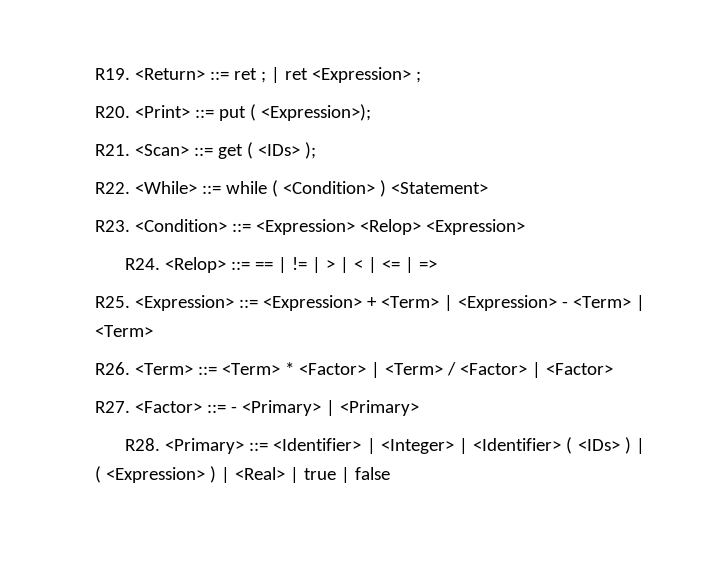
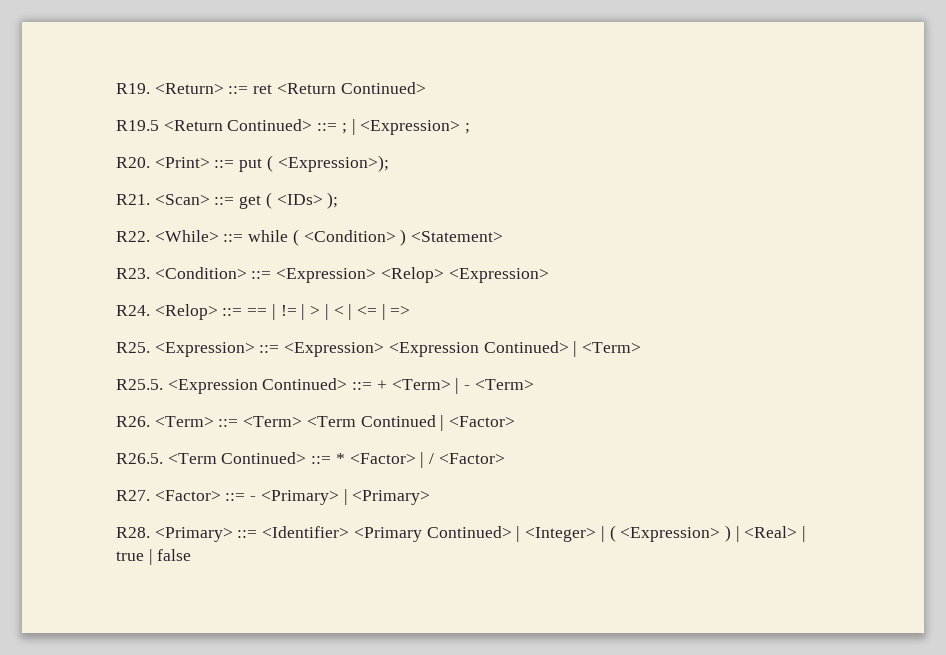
- R19. <Return> ::= ret ; | ret <Expression> ;
+ R19. <Return> ::= ret <Return Continued>
+ R19.5 <Return Continued> ::= ; | <Expression> ;
- R25. <Expression> ::= <Expression> + <Term> | <Expression> - <Term> | <Term>
+ R25. <Expression> ::= <Expression> <Expression Continued> | <Term>
+ R25.5. <Expression Continued> ::= + <Term> | - <Term>
- R26. <Term> ::= <Term> * <Factor> | <Term> / <Factor> | <Factor>
+ R26. <Term> ::= <Term> <Term Continued | <Factor>
+ R26.5. <Term Continued> ::= * <Factor> | / <Factor>
- R28. <Primary> ::= <Identifier> | <Integer> | <Identifier> ( <IDs> ) | ( <Expression> ) | <Real> | true | false
+ R28. <Primary> ::= <Identifier> <Primary Continued> | <Integer> | ( <Expression> ) | <Real> | true | false

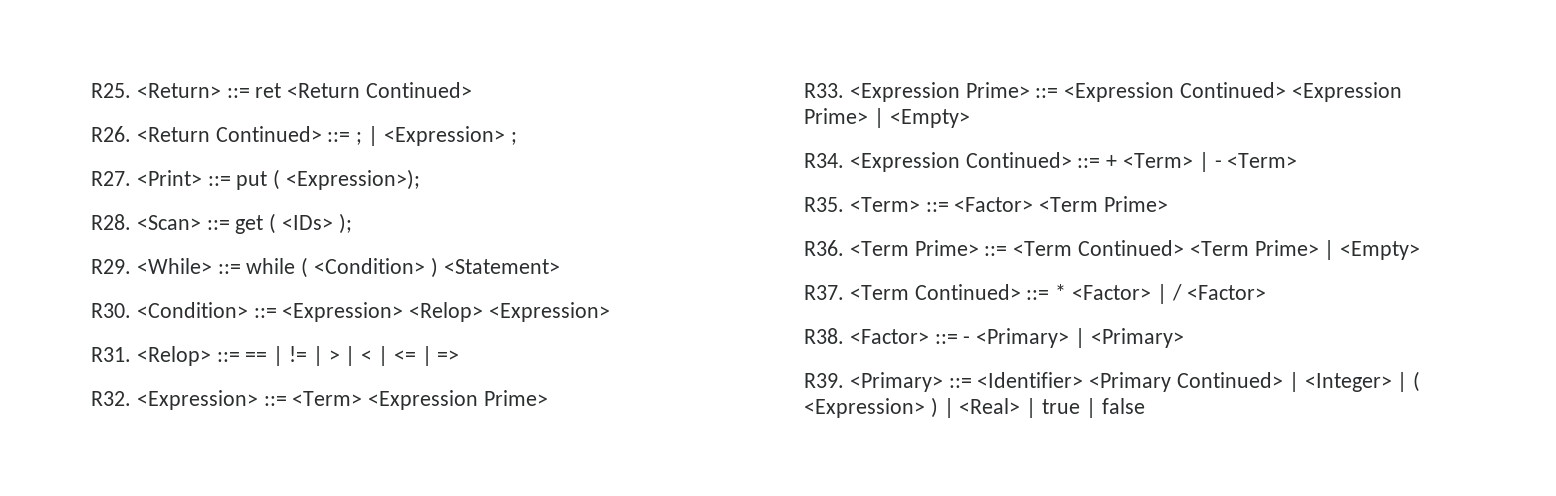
- R19. <Return> ::= ret <Return Continued>
+ R25. <Return> ::= ret <Return Continued>
- R19.5 <Return Continued> ::= ; | <Expression> ;
+ R26. <Return Continued> ::= ; | <Expression> ;
- R20. <Print> ::= put ( <Expression>);
+ R27. <Print> ::= put ( <Expression>);
- R21. <Scan> ::= get ( <IDs> );
+ R28. <Scan> ::= get ( <IDs> );
- R22. <While> ::= while ( <Condition> ) <Statement>
+ R29. <While> ::= while ( <Condition> ) <Statement>
- R23. <Condition> ::= <Expression> <Relop> <Expression>
+ R30. <Condition> ::= <Expression> <Relop> <Expression>
- R24. <Relop> ::= == | != | > | < | <= | =>
+ R31. <Relop> ::= == | != | > | < | <= | =>
- R25. <Expression> ::= <Expression> <Expression Continued> | <Term>
- R25.5. <Expression Continued> ::= + <Term> | - <Term>
+ R32. <Expression> ::= <Term> <Expression Prime>
+ R33. <Expression Prime> ::= <Expression Continued> <Expression Prime> | <Empty>
+ R34. <Expression Continued> ::= + <Term> | - <Term>
- R26. <Term> ::= <Term> <Term Continued | <Factor>
- R26.5. <Term Continued> ::= * <Factor> | / <Factor>
+ R35. <Term> ::= <Factor> <Term Prime>
+ R36. <Term Prime> ::= <Term Continued> <Term Prime> | <Empty>
+ R37. <Term Continued> ::= * <Factor> | / <Factor>
- R27. <Factor> ::= - <Primary> | <Primary>
+ R38. <Factor> ::= - <Primary> | <Primary>
- R28. <Primary> ::= <Identifier> <Primary Continued> | <Integer> | ( <Expression> ) | <Real> | true | false
+ R39. <Primary> ::= <Identifier> <Primary Continued> | <Integer> | ( <Expression> ) | <Real> | true | false

